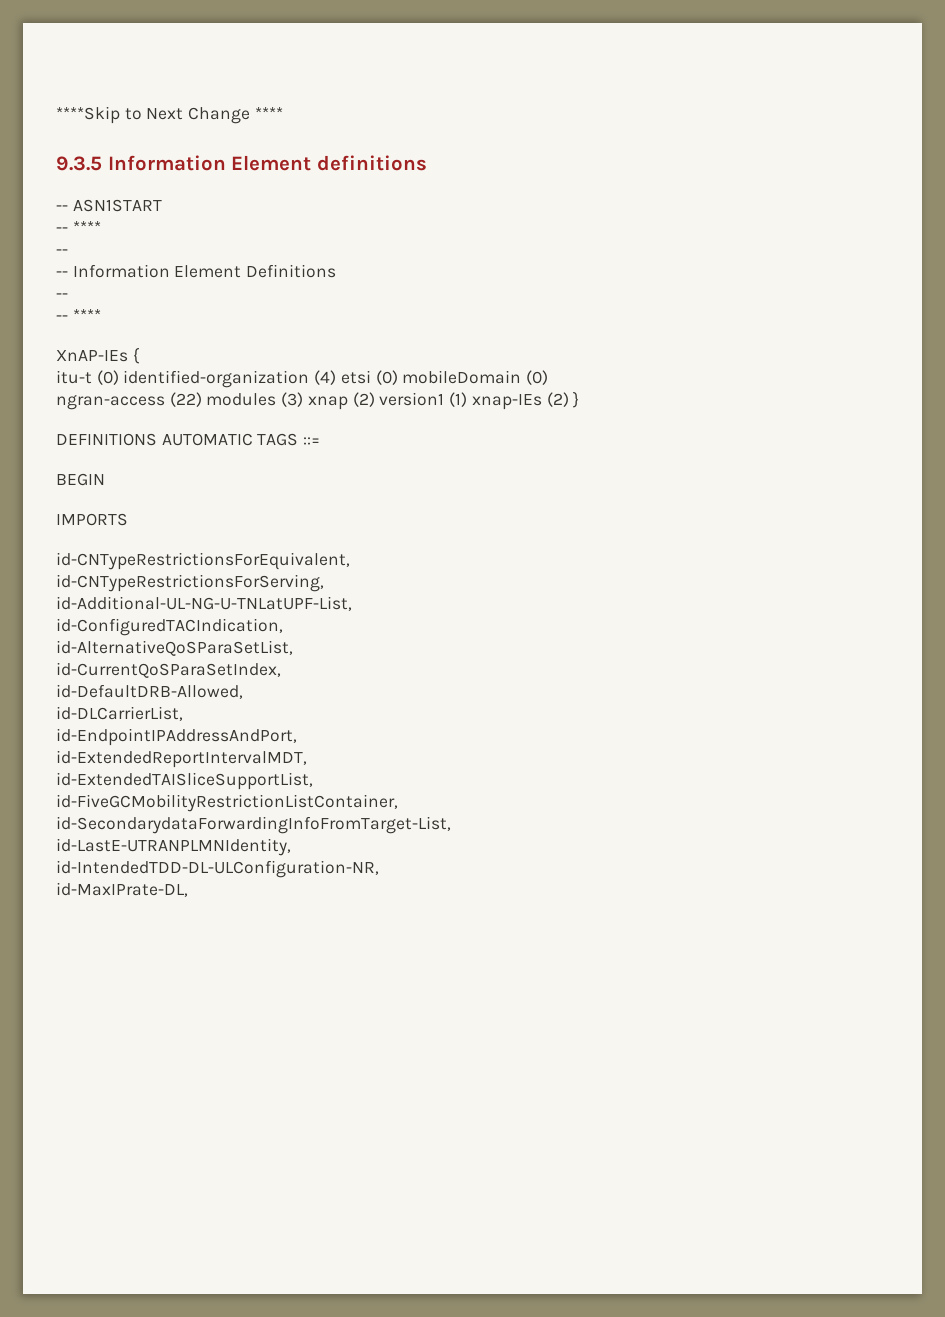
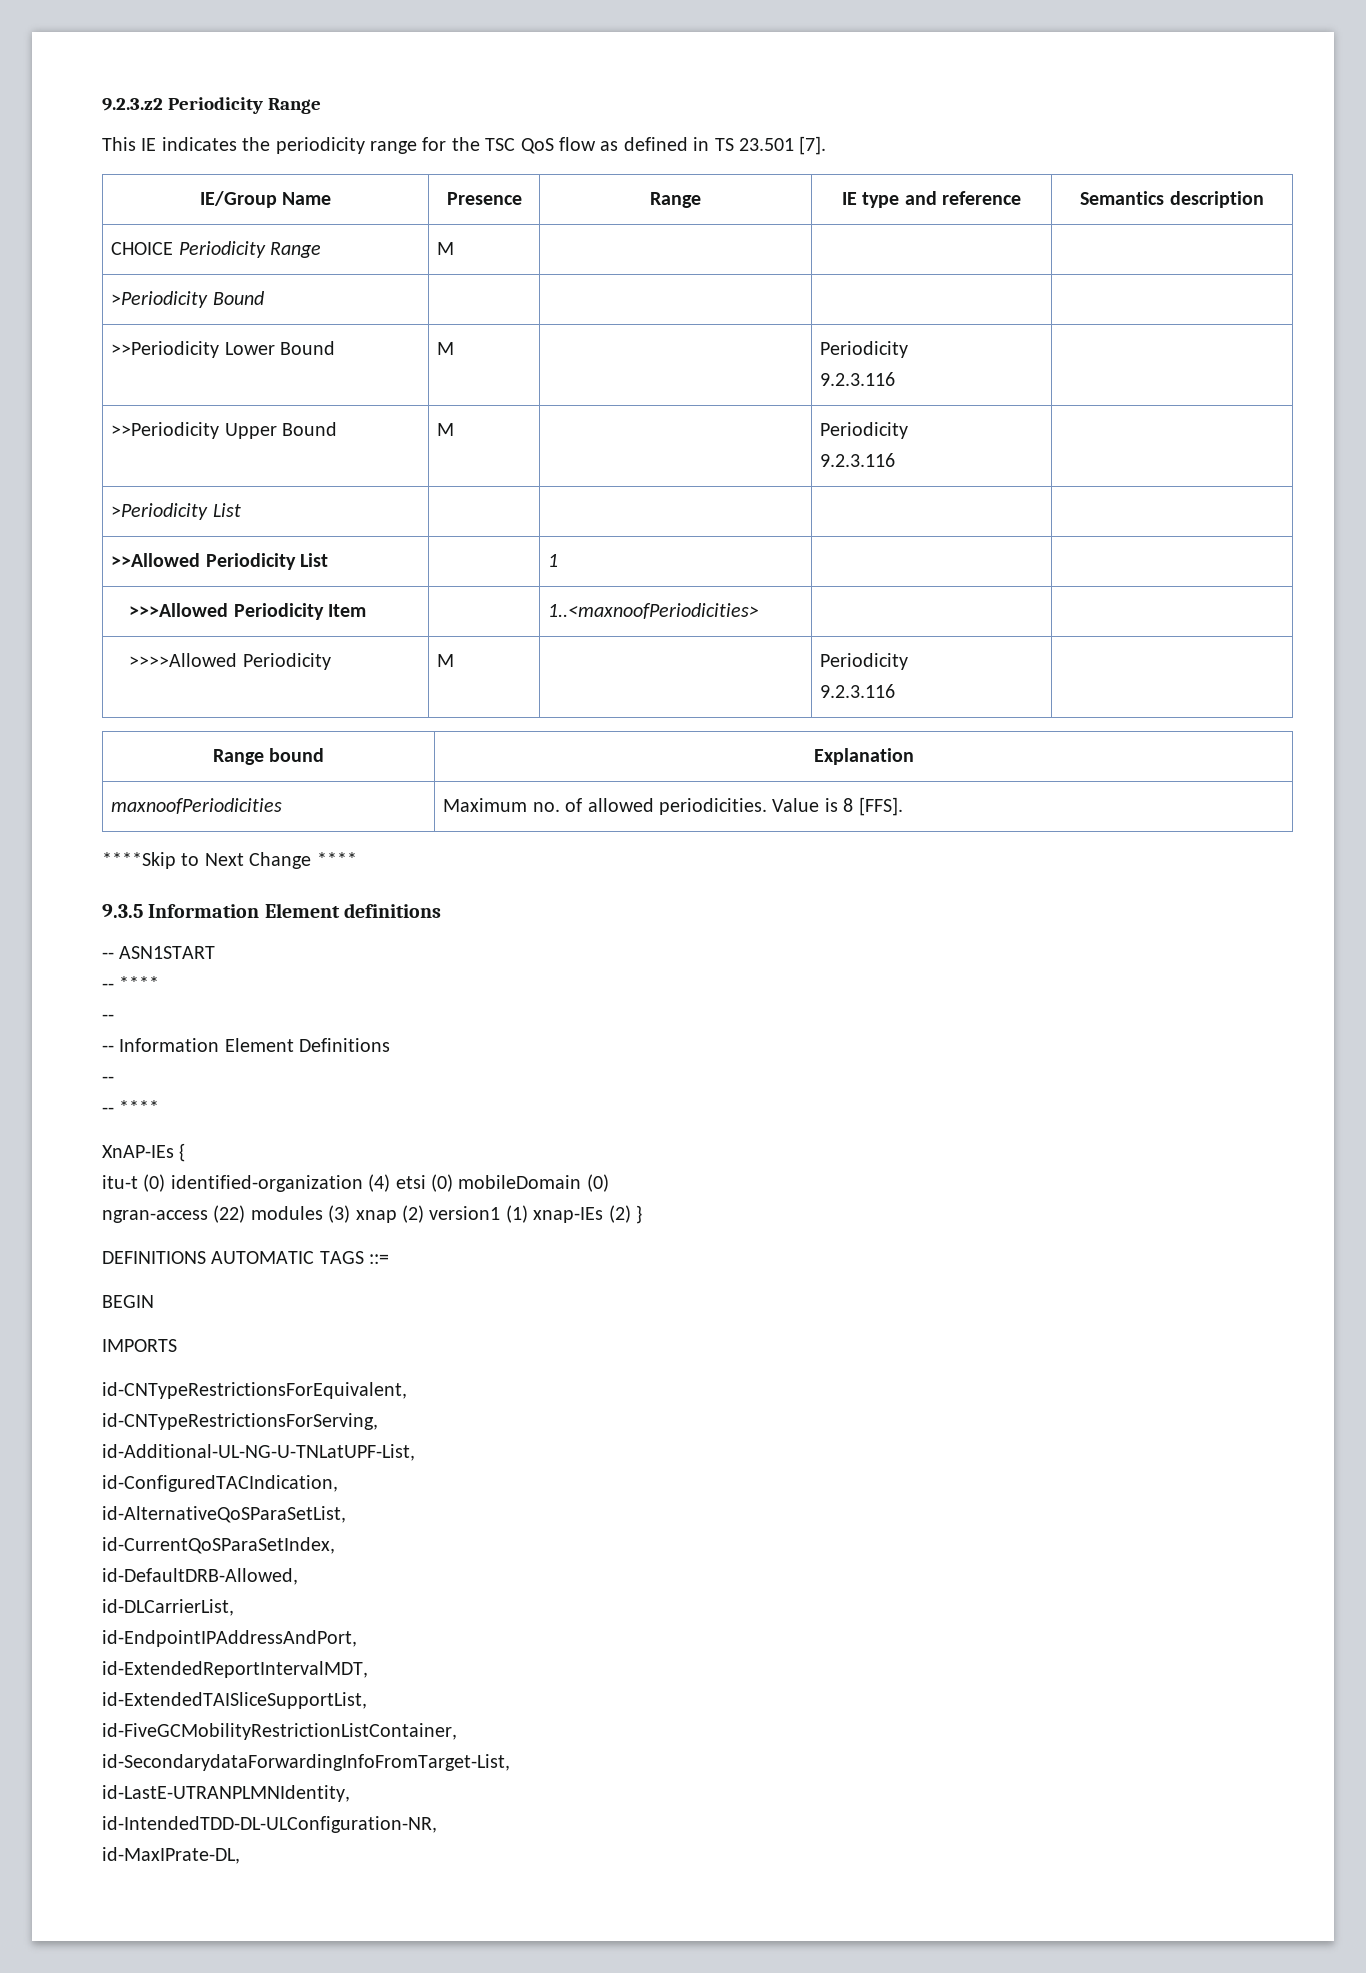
+ 9.2.3.z2 Periodicity Range
+ This IE indicates the periodicity range for the TSC QoS flow as defined in TS 23.501 [7].
+ IE/Group Name | Presence | Range | IE type and reference | Semantics description
+ CHOICE Periodicity Range | M | | |
+ >Periodicity Bound | | | |
+ >>Periodicity Lower Bound | M | | Periodicity
+ 9.2.3.116 |
+ >>Periodicity Upper Bound | M | | Periodicity
+ 9.2.3.116 |
+ >Periodicity List | | | |
+ >>Allowed Periodicity List | | 1 | |
+ >>>Allowed Periodicity Item | | 1..<maxnoofPeriodicities> | |
+ >>>>Allowed Periodicity | M | | Periodicity
+ 9.2.3.116 |
+ Range bound | Explanation
+ maxnoofPeriodicities | Maximum no. of allowed periodicities. Value is 8 [FFS].

